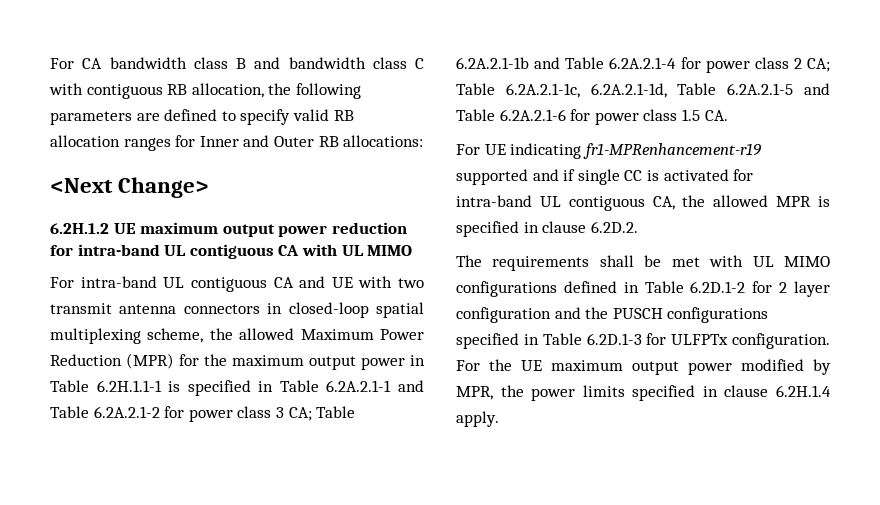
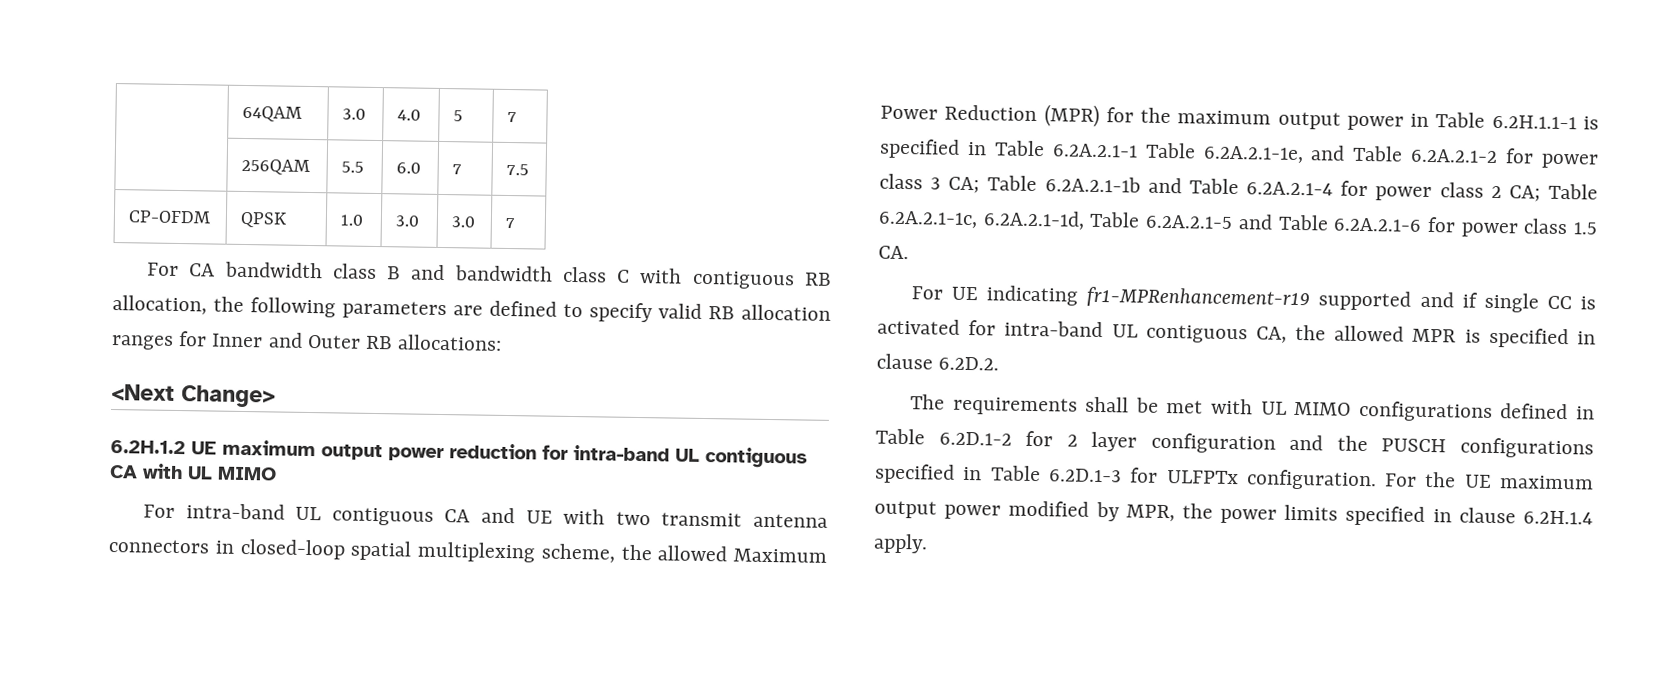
+ | 64QAM | 3.0 | 4.0 | 5 | 7
+ | 256QAM | 5.5 | 6.0 | 7 | 7.5
+ CP-OFDM | QPSK | 1.0 | 3.0 | 3.0 | 7
- For intra-band UL contiguous CA and UE with two transmit antenna connectors in closed-loop spatial multiplexing scheme, the allowed Maximum Power Reduction (MPR) for the maximum output power in Table 6.2H.1.1-1 is specified in Table 6.2A.2.1-1 and Table 6.2A.2.1-2 for power class 3 CA;
+ For intra-band UL contiguous CA and UE with two transmit antenna connectors in closed-loop spatial multiplexing scheme, the allowed Maximum Power Reduction (MPR) for the maximum output power in Table 6.2H.1.1-1 is specified in Table 6.2A.2.1-1 Table 6.2A.2.1-1e, and Table 6.2A.2.1-2 for power class 3 CA;

